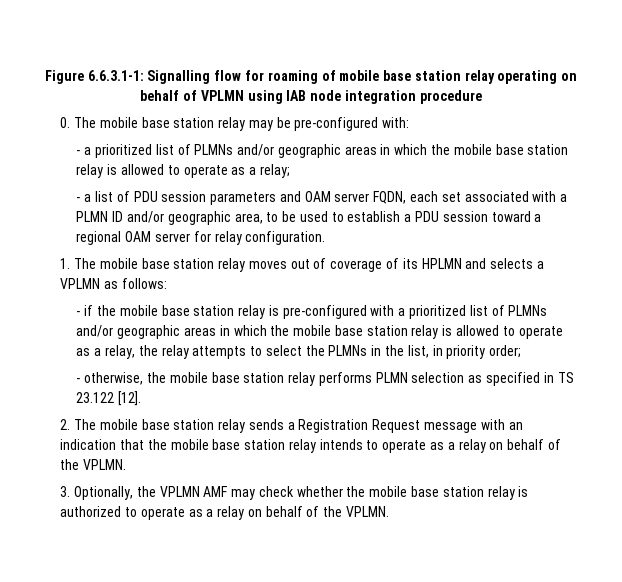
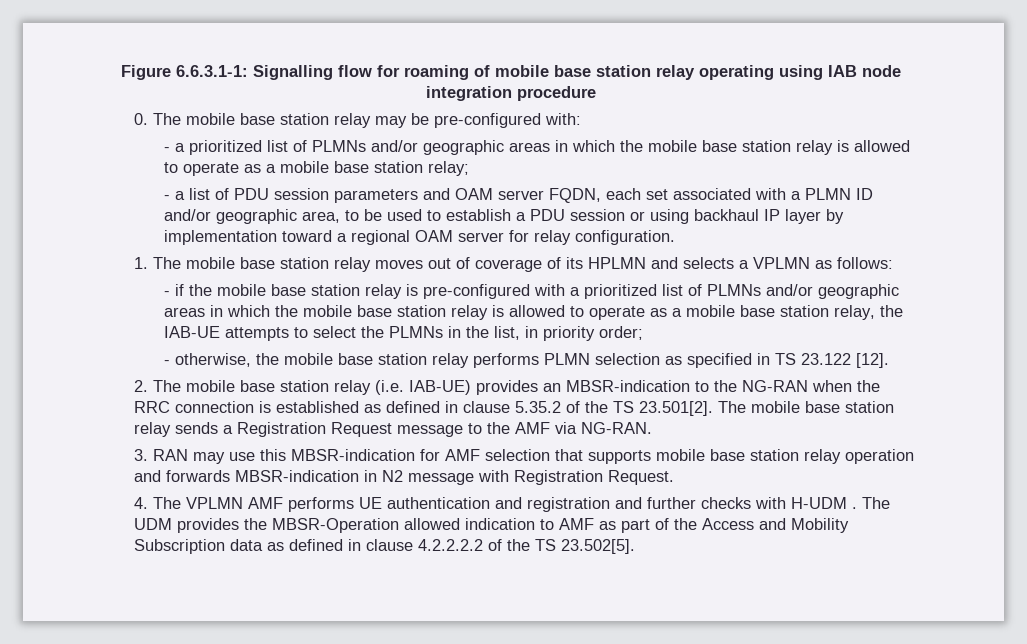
- Figure 6.6.3.1-1: Signalling flow for roaming of mobile base station relay operating on behalf of VPLMN using IAB node integration procedure
+ Figure 6.6.3.1-1: Signalling flow for roaming of mobile base station relay operating using IAB node integration procedure
- - a prioritized list of PLMNs and/or geographic areas in which the mobile base station relay is allowed to operate as a relay;
+ - a prioritized list of PLMNs and/or geographic areas in which the mobile base station relay is allowed to operate as a mobile base station relay;
- - a list of PDU session parameters and OAM server FQDN, each set associated with a PLMN ID and/or geographic area, to be used to establish a PDU session toward a regional OAM server for relay configuration.
+ - a list of PDU session parameters and OAM server FQDN, each set associated with a PLMN ID and/or geographic area, to be used to establish a PDU session or using backhaul IP layer by implementation toward a regional OAM server for relay configuration.
- - if the mobile base station relay is pre-configured with a prioritized list of PLMNs and/or geographic areas in which the mobile base station relay is allowed to operate as a relay, the relay attempts to select the PLMNs in the list, in priority order;
+ - if the mobile base station relay is pre-configured with a prioritized list of PLMNs and/or geographic areas in which the mobile base station relay is allowed to operate as a mobile base station relay, the IAB-UE attempts to select the PLMNs in the list, in priority order;
- 2. The mobile base station relay sends a Registration Request message with an indication that the mobile base station relay intends to operate as a relay on behalf of the VPLMN.
- 3. Optionally, the VPLMN AMF may check whether the mobile base station relay is authorized to operate as a relay on behalf of the VPLMN.
+ 2. The mobile base station relay (i.e. IAB-UE) provides an MBSR-indication to the NG-RAN when the RRC connection is established as defined in clause 5.35.2 of the TS 23.501[2]. The mobile base station relay sends a Registration Request message to the AMF via NG-RAN.
+ 3. RAN may use this MBSR-indication for AMF selection that supports mobile base station relay operation and forwards MBSR-indication in N2 message with Registration Request.
+ 4. The VPLMN AMF performs UE authentication and registration and further checks with H-UDM . The UDM provides the MBSR-Operation allowed indication to AMF as part of the Access and Mobility Subscription data as defined in clause 4.2.2.2.2 of the TS 23.502[5].

